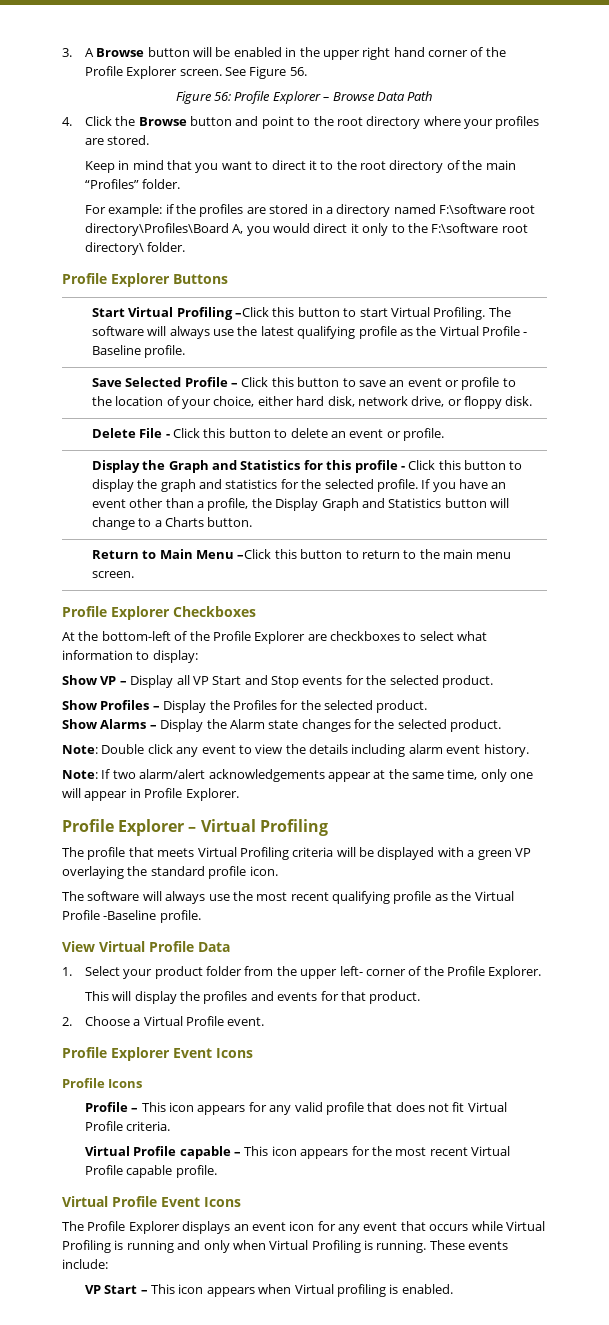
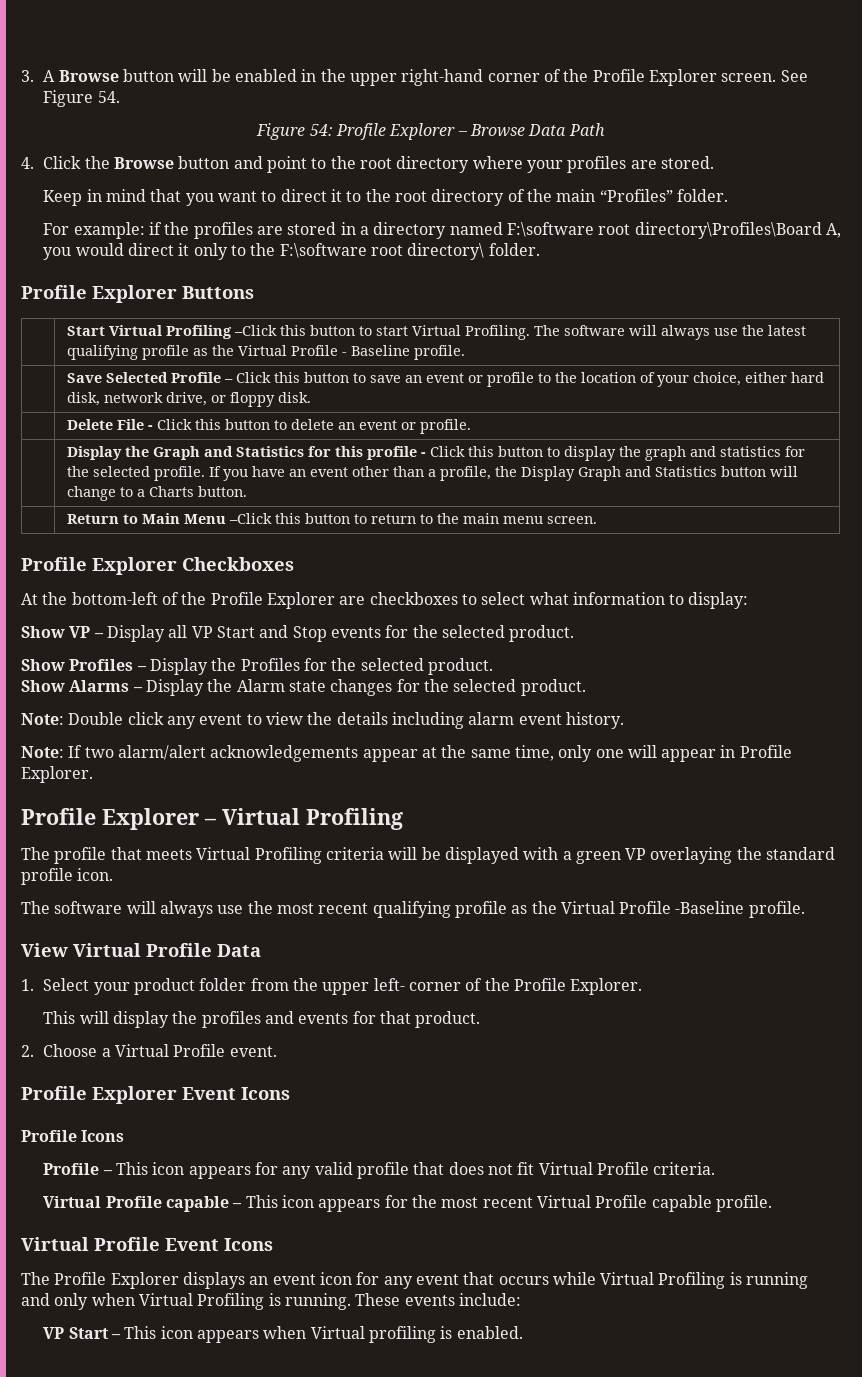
- 3. A Browse button will be enabled in the upper right hand corner of the Profile Explorer screen.
+ 3. A Browse button will be enabled in the upper right-hand corner of the Profile Explorer screen.
- See Figure 56.
- Figure 56: Profile Explorer – Browse Data Path
+ See Figure 54.
+ Figure 54: Profile Explorer – Browse Data Path

